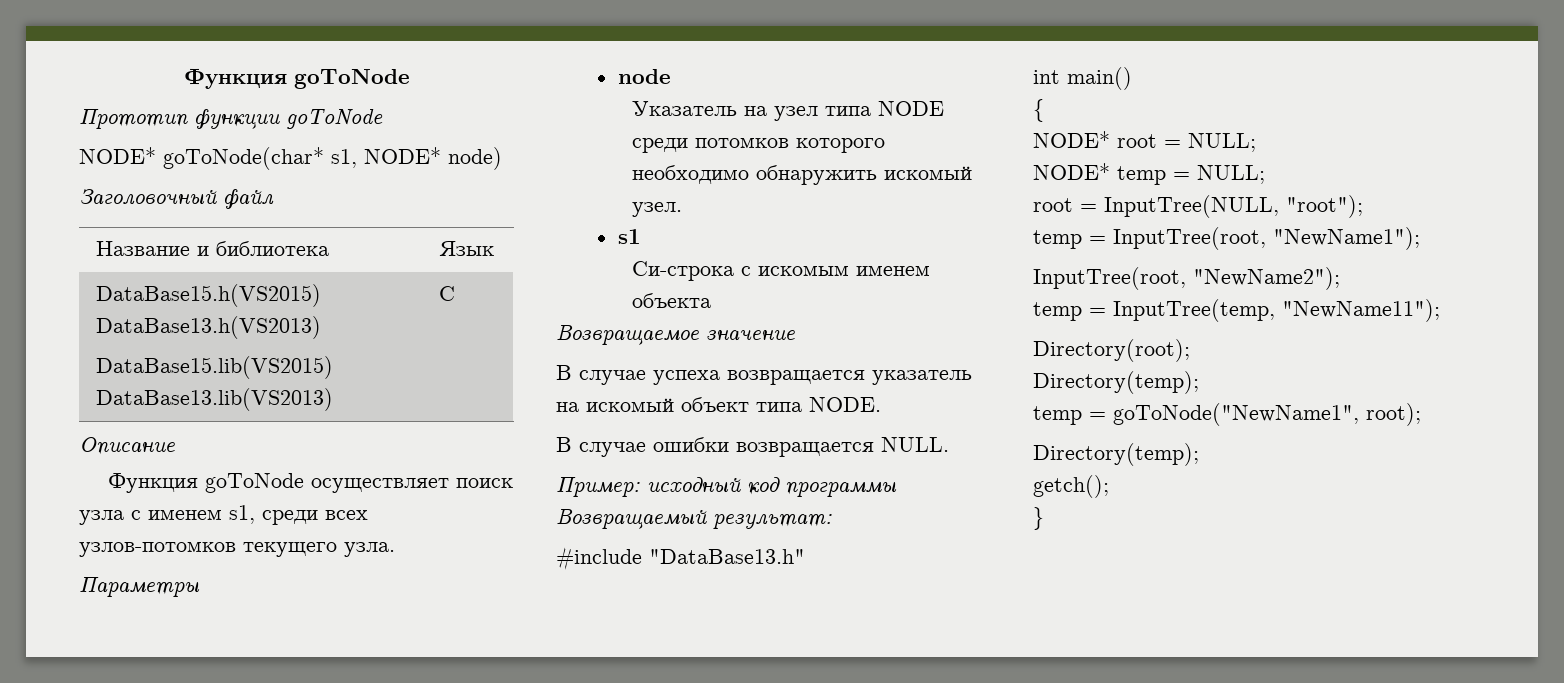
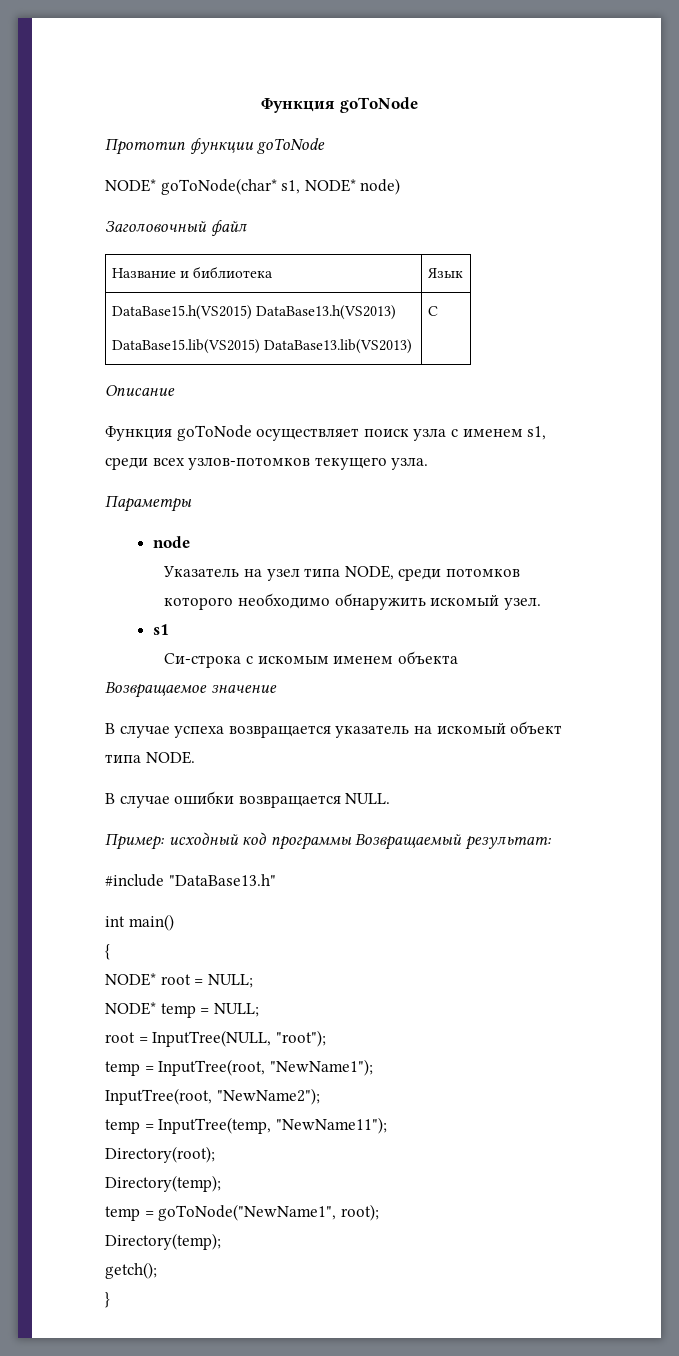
- Указатель на узел типа NODE среди потомков которого необходимо обнаружить искомый узел.
+ Указатель на узел типа NODE, среди потомков которого необходимо обнаружить искомый узел.

